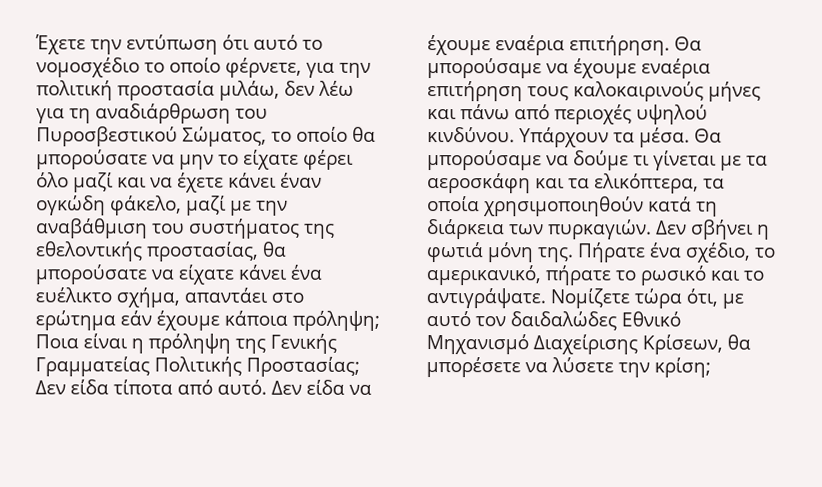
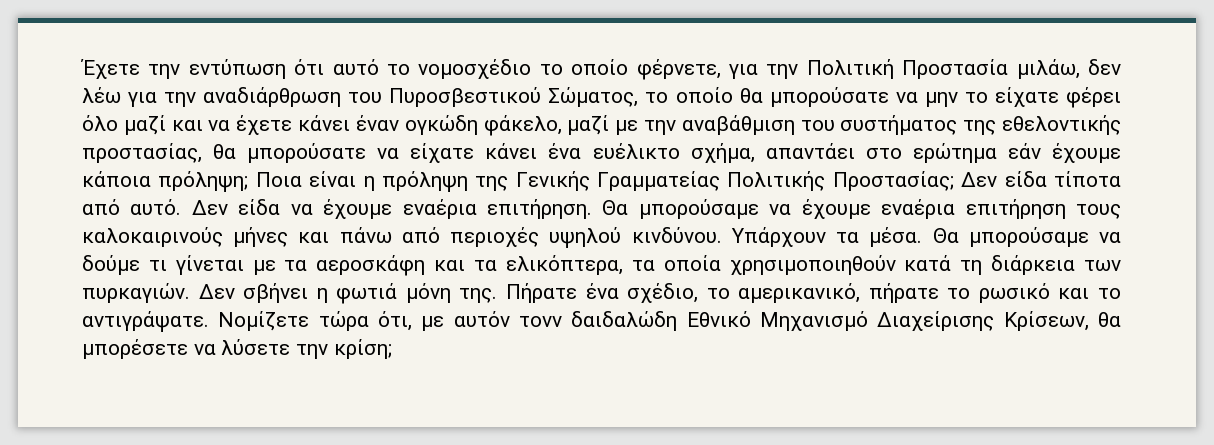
- Έχετε την εντύπωση ότι αυτό το νομοσχέδιο το οποίο φέρνετε, για την πολιτική προστασία μιλάω, δεν λέω για τη αναδιάρθρωση του Πυροσβεστικού Σώματος, το οποίο θα μπορούσατε να μην το είχατε φέρει όλο μαζί και να έχετε κάνει έναν ογκώδη φάκελο, μαζί με την αναβάθμιση του συστήματος της εθελοντικής προστασίας, θα μπορούσατε να είχατε κάνει ένα ευέλικτο σχήμα, απαντάει στο ερώτημα εάν έχουμε κάποια πρόληψη;
+ Έχετε την εντύπωση ότι αυτό το νομοσχέδιο το οποίο φέρνετε, για την Πολιτική Προστασία μιλάω, δεν λέω για την αναδιάρθρωση του Πυροσβεστικού Σώματος, το οποίο θα μπορούσατε να μην το είχατε φέρει όλο μαζί και να έχετε κάνει έναν ογκώδη φάκελο, μαζί με την αναβάθμιση του συστήματος της εθελοντικής προστασίας, θα μπορούσατε να είχατε κάνει ένα ευέλικτο σχήμα, απαντάει στο ερώτημα εάν έχουμε κάποια πρόληψη;
- Νομίζετε τώρα ότι, με αυτό τον δαιδαλώδες Εθνικό Μηχανισμό Διαχείρισης Κρίσεων, θα μπορέσετε να λύσετε την κρίση;
+ Νομίζετε τώρα ότι, με αυτόν τονν δαιδαλώδη Εθνικό Μηχανισμό Διαχείρισης Κρίσεων, θα μπορέσετε να λύσετε την κρίση;

